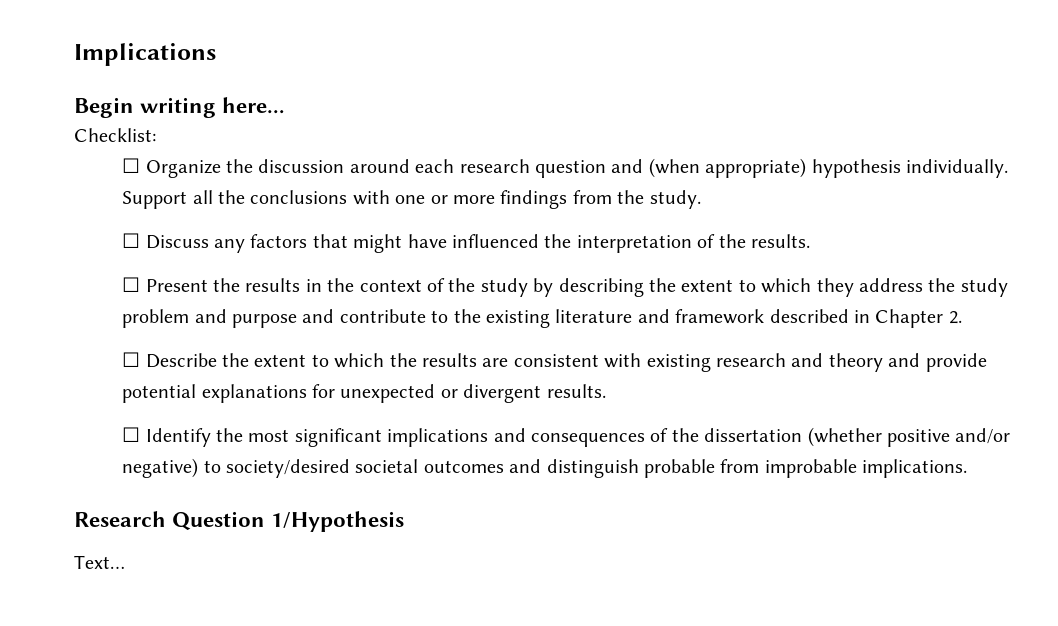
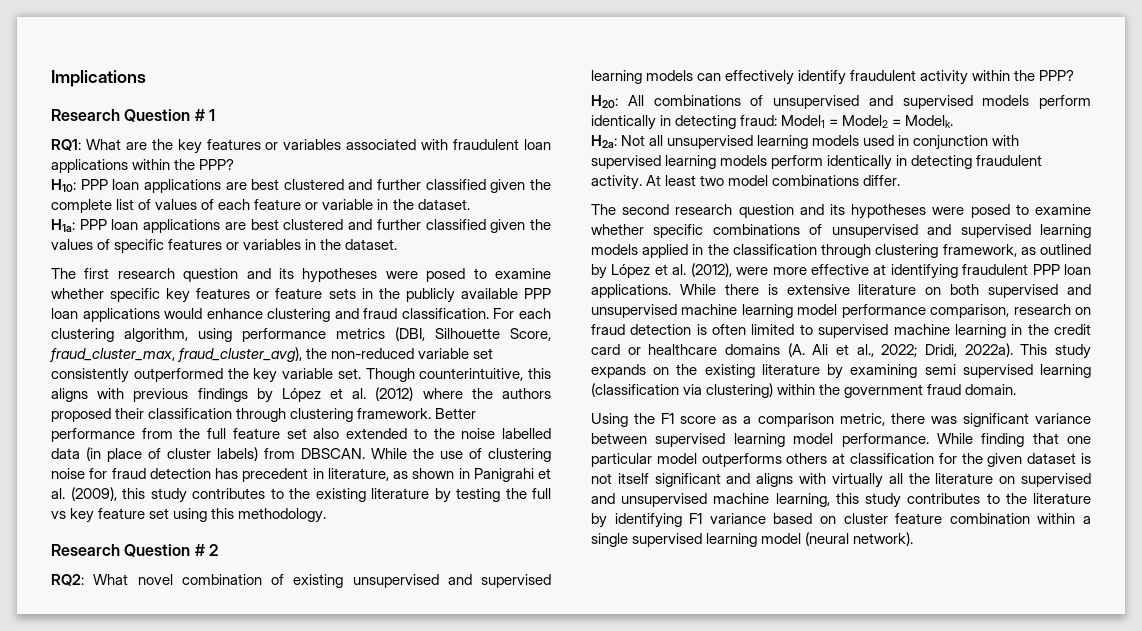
- Begin writing here…
- Checklist:
- ☐ Organize the discussion around each research question and (when appropriate) hypothesis individually. Support all the conclusions with one or more findings from the study.
- ☐ Discuss any factors that might have influenced the interpretation of the results.
- ☐ Present the results in the context of the study by describing the extent to which they address the study problem and purpose and contribute to the existing literature and framework described in Chapter 2.
- ☐ Describe the extent to which the results are consistent with existing research and theory and provide potential explanations for unexpected or divergent results.
- ☐ Identify the most significant implications and consequences of the dissertation (whether positive and/or negative) to society/desired societal outcomes and distinguish probable from improbable implications.
- Research Question 1/Hypothesis
- Text…
+ Research Question # 1
+ RQ1: What are the key features or variables associated with fraudulent loan applications within the PPP?
+ H10: PPP loan applications are best clustered and further classified given the complete list of values of each feature or variable in the dataset.
+ H1a: PPP loan applications are best clustered and further classified given the values of specific features or variables in the dataset.
+ The first research question and its hypotheses were posed to examine whether specific key features or feature sets in the publicly available PPP loan applications would enhance clustering and fraud classification. For each clustering algorithm, using performance metrics (DBI, Silhouette Score, fraud_cluster_max, fraud_cluster_avg), the non-reduced variable set consistently outperformed the key variable set. Though counterintuitive, this aligns with previous findings by López et al. (2012) where the authors proposed their classification through clustering framework. Better performance from the full feature set also extended to the noise labelled data (in place of cluster labels) from DBSCAN. While the use of clustering noise for fraud detection has precedent in literature, as shown in Panigrahi et al. (2009), this study contributes to the existing literature by testing the full vs key feature set using this methodology.
+ Research Question # 2
+ RQ2: What novel combination of existing unsupervised and supervised learning models can effectively identify fraudulent activity within the PPP?
+ H20: All combinations of unsupervised and supervised models perform identically in detecting fraud: Model1 = Model2 = Modelk.
+ H2a: Not all unsupervised learning models used in conjunction with supervised learning models perform identically in detecting fraudulent activity. At least two model combinations differ.
+ The second research question and its hypotheses were posed to examine whether specific combinations of unsupervised and supervised learning models applied in the classification through clustering framework, as outlined by López et al. (2012), were more effective at identifying fraudulent PPP loan applications. While there is extensive literature on both supervised and unsupervised machine learning model performance comparison, research on fraud detection is often limited to supervised machine learning in the credit card or healthcare domains (A. Ali et al., 2022; Dridi, 2022a). This study expands on the existing literature by examining semi supervised learning (classification via clustering) within the government fraud domain.
+ Using the F1 score as a comparison metric, there was significant variance between supervised learning model performance. While finding that one particular model outperforms others at classification for the given dataset is not itself significant and aligns with virtually all the literature on supervised and unsupervised machine learning, this study contributes to the literature by identifying F1 variance based on cluster feature combination within a single supervised learning model (neural network).

